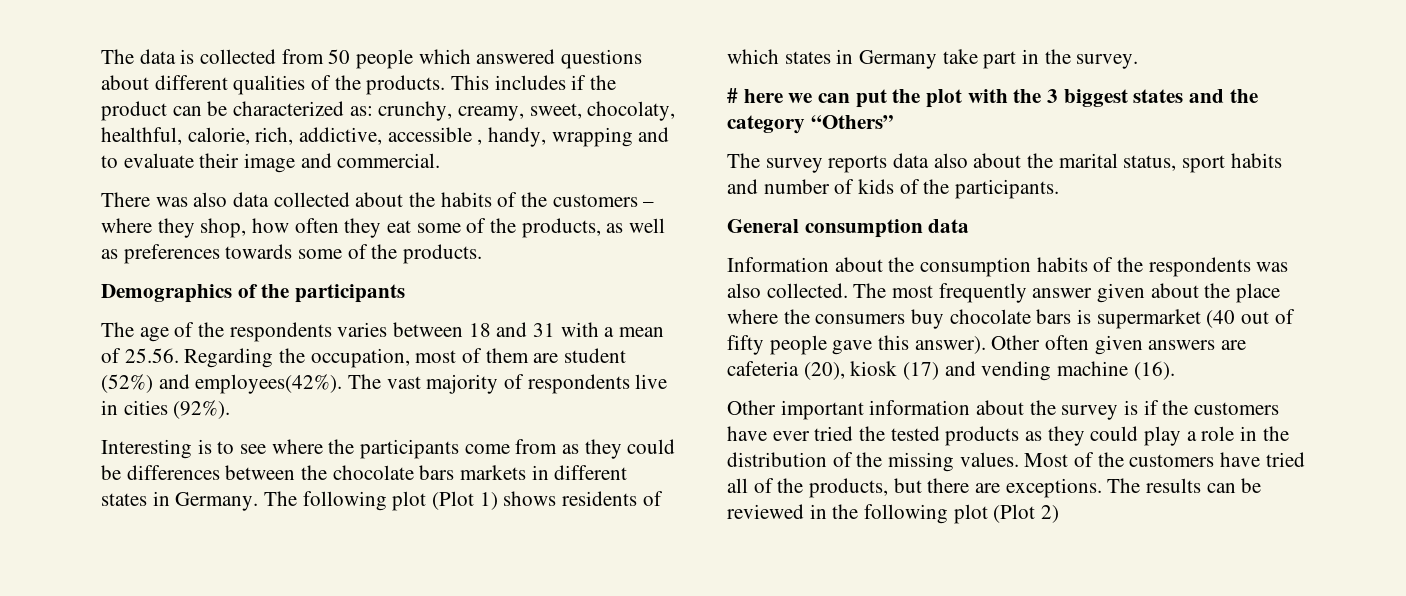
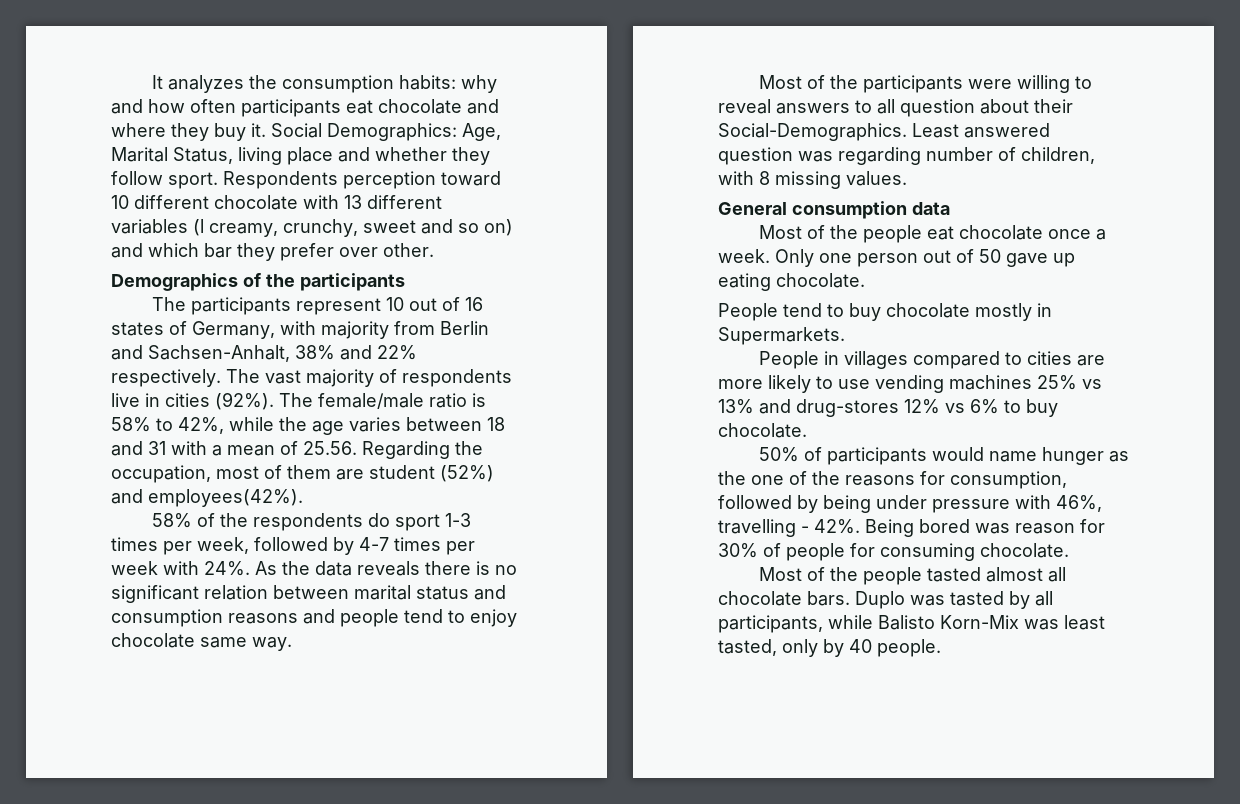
- The data is collected from 50 people which answered questions about different qualities of the products. This includes if the product can be characterized as: crunchy, creamy, sweet, chocolaty, healthful, calorie, rich, addictive, accessible , handy, wrapping and to evaluate their image and commercial.
- There was also data collected about the habits of the customers – where they shop, how often they eat some of the products, as well as preferences towards some of the products.
+ It analyzes the consumption habits: why and how often participants eat chocolate and where they buy it. Social Demographics: Age, Marital Status, living place and whether they follow sport. Respondents perception toward 10 different chocolate with 13 different variables (l creamy, crunchy, sweet and so on) and which bar they prefer over other.
- The age of the respondents varies between 18 and 31 with a mean of 25.56. Regarding the occupation, most of them are student (52%) and employees(42%). The vast majority of respondents live in cities (92%).
- Interesting is to see where the participants come from as they could be differences between the chocolate bars markets in different states in Germany. The following plot (Plot 1) shows residents of which states in Germany take part in the survey.
- # here we can put the plot with the 3 biggest states and the category “Others”
- The survey reports data also about the marital status, sport habits and number of kids of the participants.
+ The participants represent 10 out of 16 states of Germany, with majority from Berlin and Sachsen-Anhalt, 38% and 22% respectively. The vast majority of respondents live in cities (92%). The female/male ratio is 58% to 42%, while the age varies between 18 and 31 with a mean of 25.56. Regarding the occupation, most of them are student (52%) and employees(42%).
+ 58% of the respondents do sport 1-3 times per week, followed by 4-7 times per week with 24%. As the data reveals there is no significant relation between marital status and consumption reasons and people tend to enjoy chocolate same way.
+ Most of the participants were willing to reveal answers to all question about their Social-Demographics. Least answered question was regarding number of children, with 8 missing values.
  General consumption data
- Information about the consumption habits of the respondents was also collected. The most frequently answer given about the place where the consumers buy chocolate bars is supermarket (40 out of fifty people gave this answer). Other often given answers are cafeteria (20), kiosk (17) and vending machine (16).
- Other important information about the survey is if the customers have ever tried the tested products as they could play a role in the distribution of the missing values. Most of the customers have tried all of the products, but there are exceptions. The results can be reviewed in the following plot (Plot 2)
+ Most of the people eat chocolate once a week. Only one person out of 50 gave up eating chocolate.
+ People tend to buy chocolate mostly in Supermarkets.
+ People in villages compared to cities are more likely to use vending machines 25% vs 13% and drug-stores 12% vs 6% to buy chocolate.
+ 50% of participants would name hunger as the one of the reasons for consumption, followed by being under pressure with 46%, travelling - 42%. Being bored was reason for 30% of people for consuming chocolate.
+ Most of the people tasted almost all chocolate bars. Duplo was tasted by all participants, while Balisto Korn-Mix was least tasted, only by 40 people.

